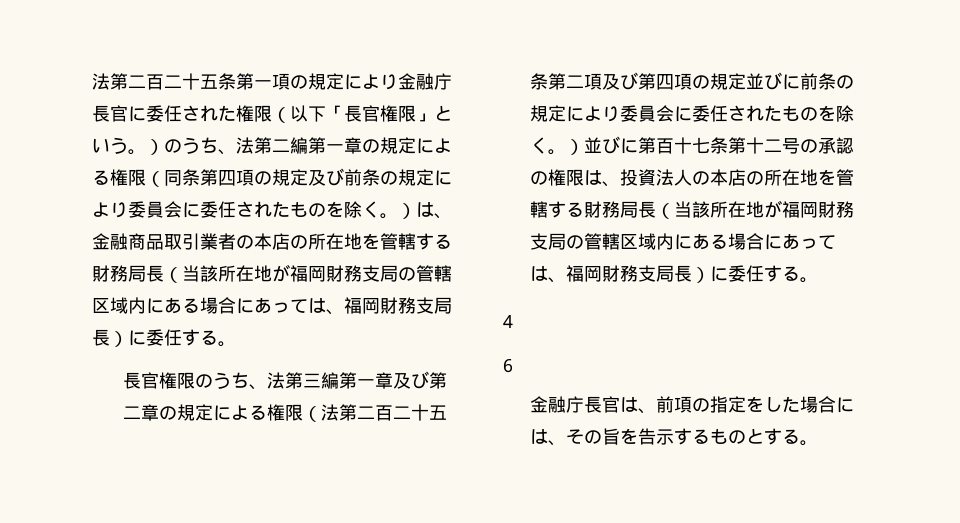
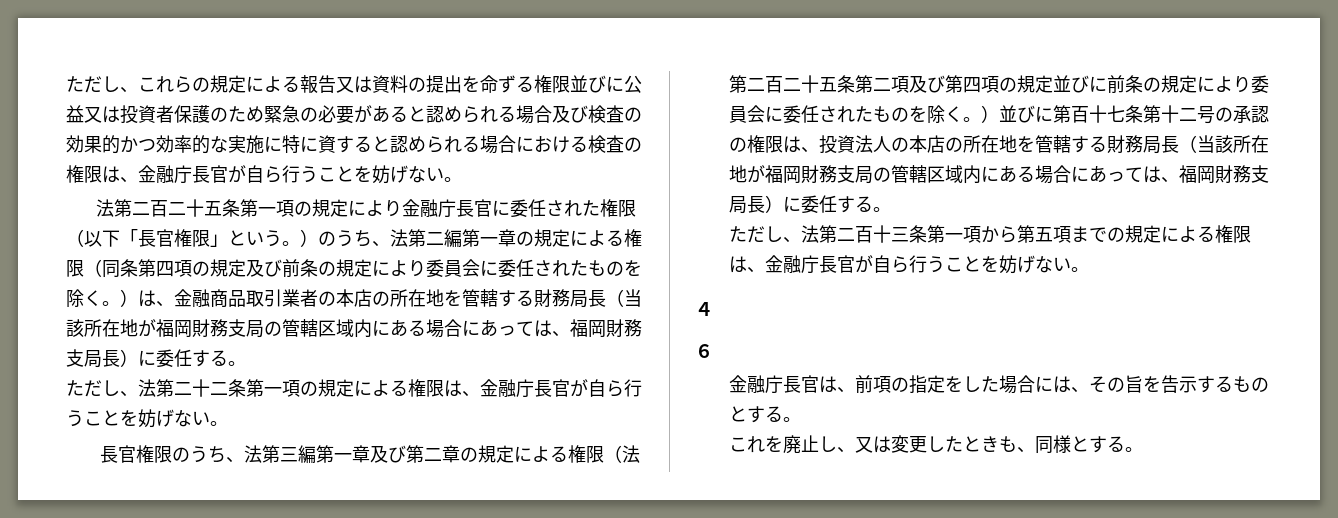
+ ただし、これらの規定による報告又は資料の提出を命ずる権限並びに公益又は投資者保護のため緊急の必要があると認められる場合及び検査の効果的かつ効率的な実施に特に資すると認められる場合における検査の権限は、金融庁長官が自ら行うことを妨げない。
+ ただし、法第二十二条第一項の規定による権限は、金融庁長官が自ら行うことを妨げない。
+ ただし、法第二百十三条第一項から第五項までの規定による権限は、金融庁長官が自ら行うことを妨げない。
+ これを廃止し、又は変更したときも、同様とする。

